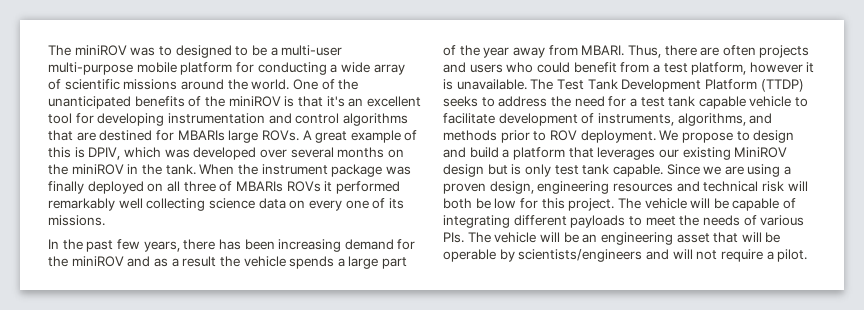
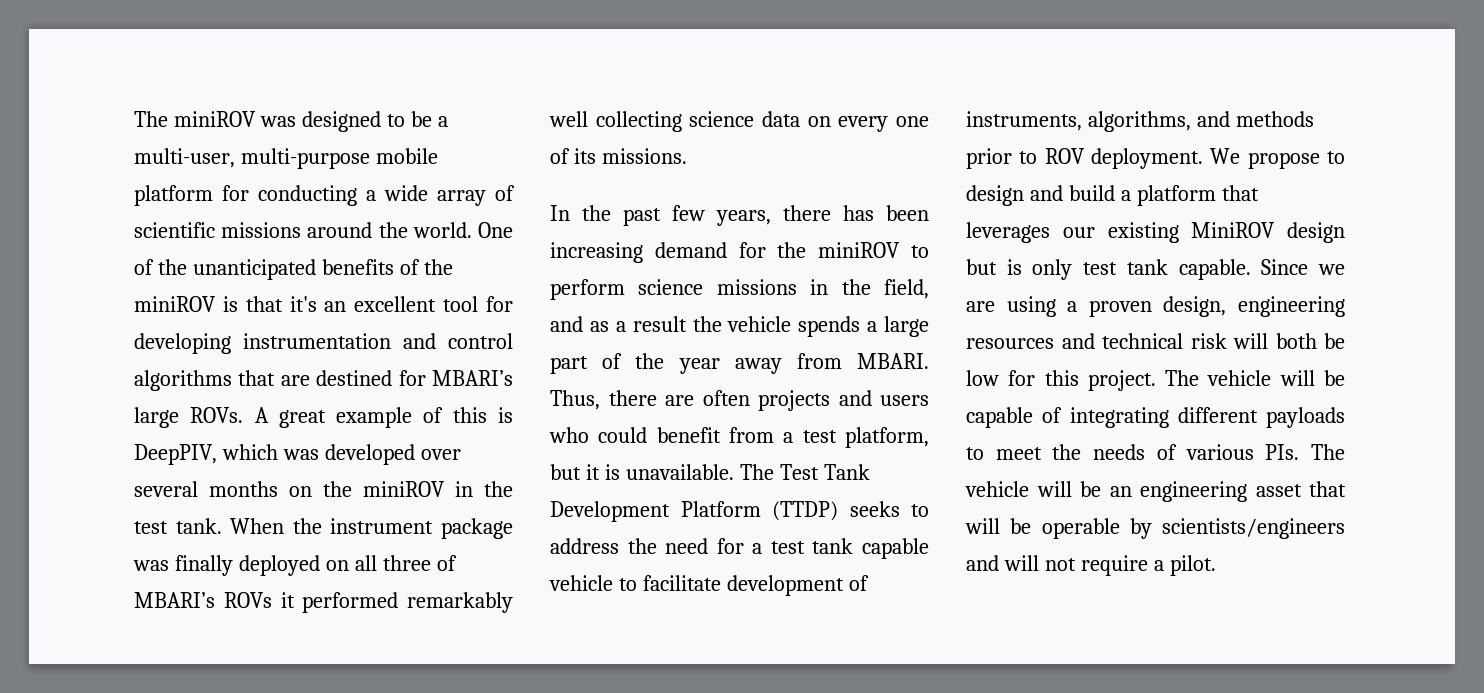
- The miniROV was to designed to be a multi-user multi-purpose mobile platform for conducting a wide array of scientific missions around the world.
+ The miniROV was designed to be a multi-user, multi-purpose mobile platform for conducting a wide array of scientific missions around the world.
- One of the unanticipated benefits of the miniROV is that it's an excellent tool for developing instrumentation and control algorithms that are destined for MBARIs large ROVs.
+ One of the unanticipated benefits of the miniROV is that it's an excellent tool for developing instrumentation and control algorithms that are destined for MBARI’s large ROVs.
- A great example of this is DPIV, which was developed over several months on the miniROV in the tank.
+ A great example of this is DeepPIV, which was developed over several months on the miniROV in the test tank.
- When the instrument package was finally deployed on all three of MBARIs ROVs it performed remarkably well collecting science data on every one of its missions.
+ When the instrument package was finally deployed on all three of MBARI’s ROVs it performed remarkably well collecting science data on every one of its missions.
- In the past few years, there has been increasing demand for the miniROV and as a result the vehicle spends a large part of the year away from MBARI.
+ In the past few years, there has been increasing demand for the miniROV to perform science missions in the field, and as a result the vehicle spends a large part of the year away from MBARI.
- Thus, there are often projects and users who could benefit from a test platform, however it is unavailable.
+ Thus, there are often projects and users who could benefit from a test platform, but it is unavailable.

